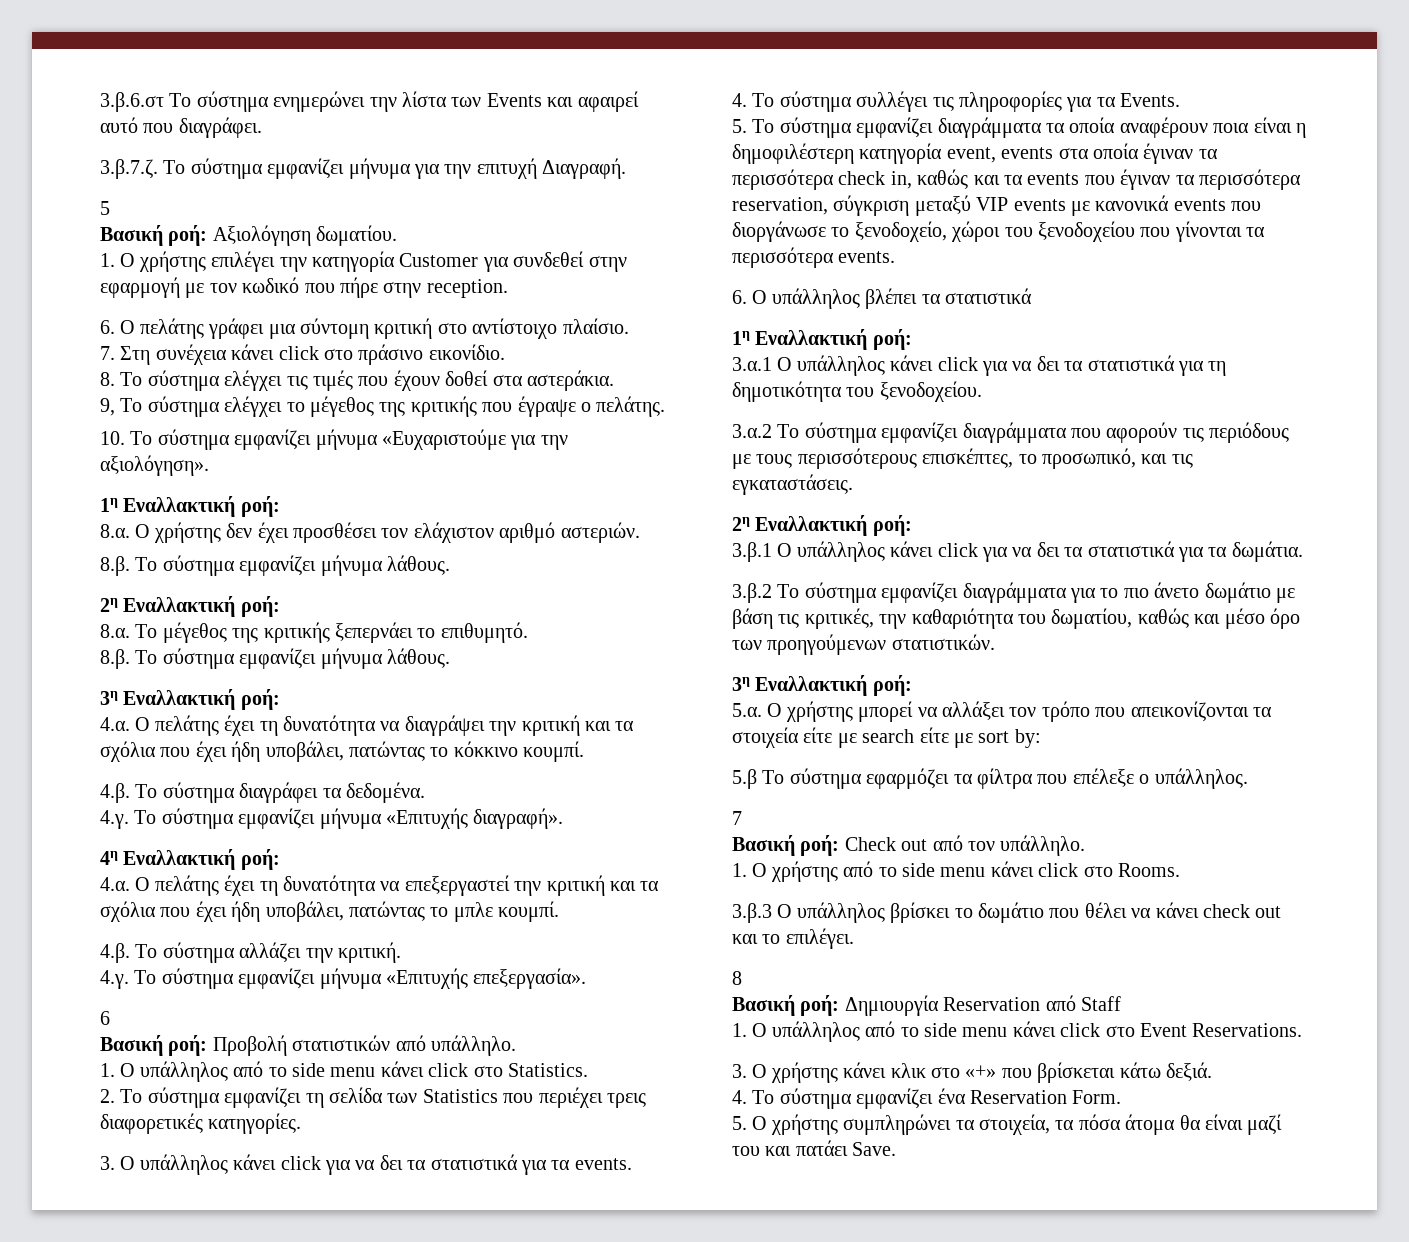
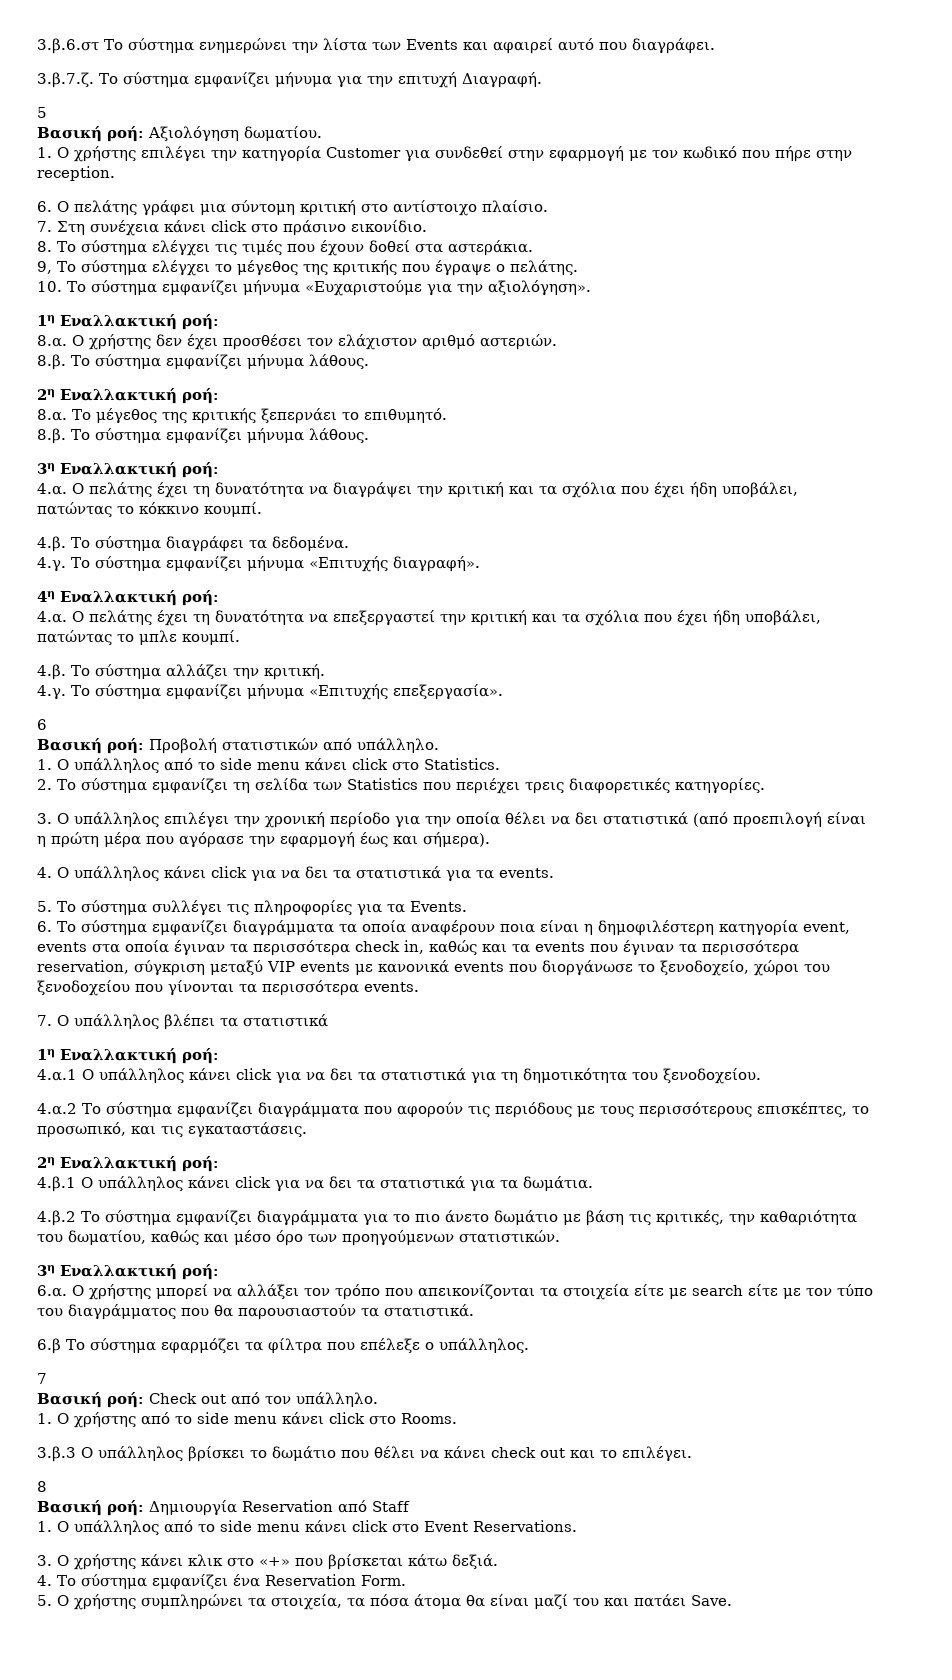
- 3. Ο υπάλληλος κάνει click για να δει τα στατιστικά για τα events.
+ 3. Ο υπάλληλος επιλέγει την χρονική περίοδο για την οποία θέλει να δει στατιστικά (από προεπιλογή είναι η πρώτη μέρα που αγόρασε την εφαρμογή έως και σήμερα).
+ 4. Ο υπάλληλος κάνει click για να δει τα στατιστικά για τα events.
- 4. Το σύστημα συλλέγει τις πληροφορίες για τα Events.
+ 5. Το σύστημα συλλέγει τις πληροφορίες για τα Events.
- 5. Το σύστημα εμφανίζει διαγράμματα τα οποία αναφέρουν ποια είναι η δημοφιλέστερη κατηγορία event, events στα οποία έγιναν τα περισσότερα check in, καθώς και τα events που έγιναν τα περισσότερα reservation, σύγκριση μεταξύ VIP events με κανονικά events που διοργάνωσε το ξενοδοχείο, χώροι του ξενοδοχείου που γίνονται τα περισσότερα events.
+ 6. Το σύστημα εμφανίζει διαγράμματα τα οποία αναφέρουν ποια είναι η δημοφιλέστερη κατηγορία event, events στα οποία έγιναν τα περισσότερα check in, καθώς και τα events που έγιναν τα περισσότερα reservation, σύγκριση μεταξύ VIP events με κανονικά events που διοργάνωσε το ξενοδοχείο, χώροι του ξενοδοχείου που γίνονται τα περισσότερα events.
- 6. Ο υπάλληλος βλέπει τα στατιστικά
+ 7. Ο υπάλληλος βλέπει τα στατιστικά
- 3.α.1 Ο υπάλληλος κάνει click για να δει τα στατιστικά για τη δημοτικότητα του ξενοδοχείου.
+ 4.α.1 Ο υπάλληλος κάνει click για να δει τα στατιστικά για τη δημοτικότητα του ξενοδοχείου.
- 3.α.2 Το σύστημα εμφανίζει διαγράμματα που αφορούν τις περιόδους με τους περισσότερους επισκέπτες, το προσωπικό, και τις εγκαταστάσεις.
+ 4.α.2 Το σύστημα εμφανίζει διαγράμματα που αφορούν τις περιόδους με τους περισσότερους επισκέπτες, το προσωπικό, και τις εγκαταστάσεις.
- 3.β.1 Ο υπάλληλος κάνει click για να δει τα στατιστικά για τα δωμάτια.
+ 4.β.1 Ο υπάλληλος κάνει click για να δει τα στατιστικά για τα δωμάτια.
- 3.β.2 Το σύστημα εμφανίζει διαγράμματα για το πιο άνετο δωμάτιο με βάση τις κριτικές, την καθαριότητα του δωματίου, καθώς και μέσο όρο των προηγούμενων στατιστικών.
+ 4.β.2 Το σύστημα εμφανίζει διαγράμματα για το πιο άνετο δωμάτιο με βάση τις κριτικές, την καθαριότητα του δωματίου, καθώς και μέσο όρο των προηγούμενων στατιστικών.
- 5.α. Ο χρήστης μπορεί να αλλάξει τον τρόπο που απεικονίζονται τα στοιχεία είτε με search είτε με sort by:
- 5.β Το σύστημα εφαρμόζει τα φίλτρα που επέλεξε ο υπάλληλος.
+ 6.α. Ο χρήστης μπορεί να αλλάξει τον τρόπο που απεικονίζονται τα στοιχεία είτε με search είτε με τον τύπο του διαγράμματος που θα παρουσιαστούν τα στατιστικά.
+ 6.β Το σύστημα εφαρμόζει τα φίλτρα που επέλεξε ο υπάλληλος.

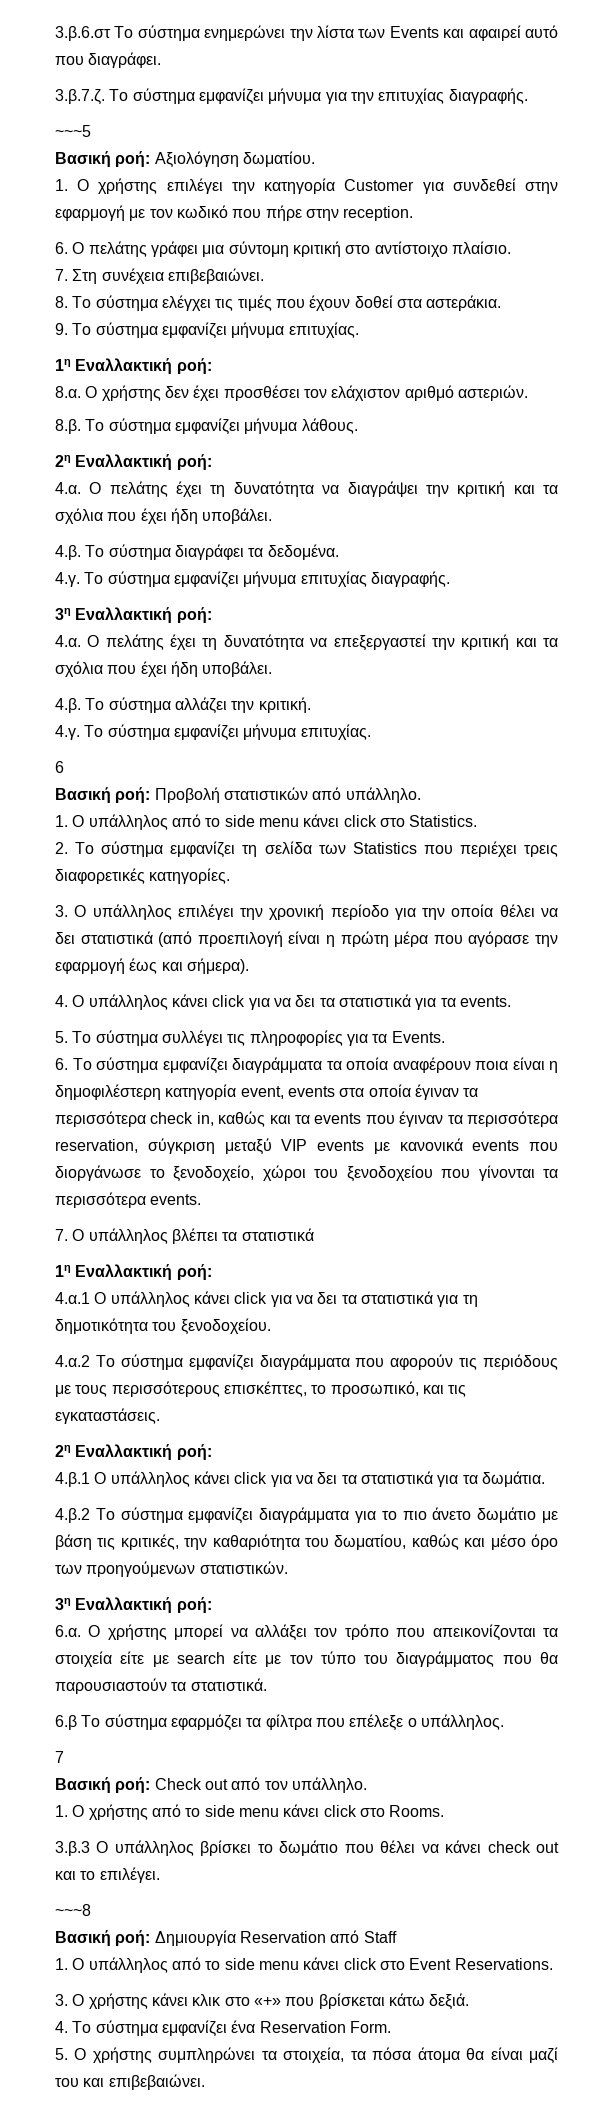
- 3.β.7.ζ. Το σύστημα εμφανίζει μήνυμα για την επιτυχή Διαγραφή.
- 5
+ 3.β.7.ζ. Το σύστημα εμφανίζει μήνυμα για την επιτυχίας διαγραφής.
+ ~~~5
- 7. Στη συνέχεια κάνει click στο πράσινο εικονίδιο.
+ 7. Στη συνέχεια επιβεβαιώνει.
- 9, Το σύστημα ελέγχει το μέγεθος της κριτικής που έγραψε ο πελάτης.
- 10. Το σύστημα εμφανίζει μήνυμα «Ευχαριστούμε για την αξιολόγηση».
+ 9. Το σύστημα εμφανίζει μήνυμα επιτυχίας.
- 8.α. Το μέγεθος της κριτικής ξεπερνάει το επιθυμητό.
- 8.β. Το σύστημα εμφανίζει μήνυμα λάθους.
- 3η Εναλλακτική ροή:
- 4.α. Ο πελάτης έχει τη δυνατότητα να διαγράψει την κριτική και τα σχόλια που έχει ήδη υποβάλει, πατώντας το κόκκινο κουμπί.
+ 4.α. Ο πελάτης έχει τη δυνατότητα να διαγράψει την κριτική και τα σχόλια που έχει ήδη υποβάλει.
- 4.γ. Το σύστημα εμφανίζει μήνυμα «Επιτυχής διαγραφή».
- 4η Εναλλακτική ροή:
+ 4.γ. Το σύστημα εμφανίζει μήνυμα επιτυχίας διαγραφής.
+ 3η Εναλλακτική ροή:
- 4.α. Ο πελάτης έχει τη δυνατότητα να επεξεργαστεί την κριτική και τα σχόλια που έχει ήδη υποβάλει, πατώντας το μπλε κουμπί.
+ 4.α. Ο πελάτης έχει τη δυνατότητα να επεξεργαστεί την κριτική και τα σχόλια που έχει ήδη υποβάλει.
- 4.γ. Το σύστημα εμφανίζει μήνυμα «Επιτυχής επεξεργασία».
+ 4.γ. Το σύστημα εμφανίζει μήνυμα επιτυχίας.
- 8
+ ~~~8
- 5. Ο χρήστης συμπληρώνει τα στοιχεία, τα πόσα άτομα θα είναι μαζί του και πατάει Save.
+ 5. Ο χρήστης συμπληρώνει τα στοιχεία, τα πόσα άτομα θα είναι μαζί του και επιβεβαιώνει.

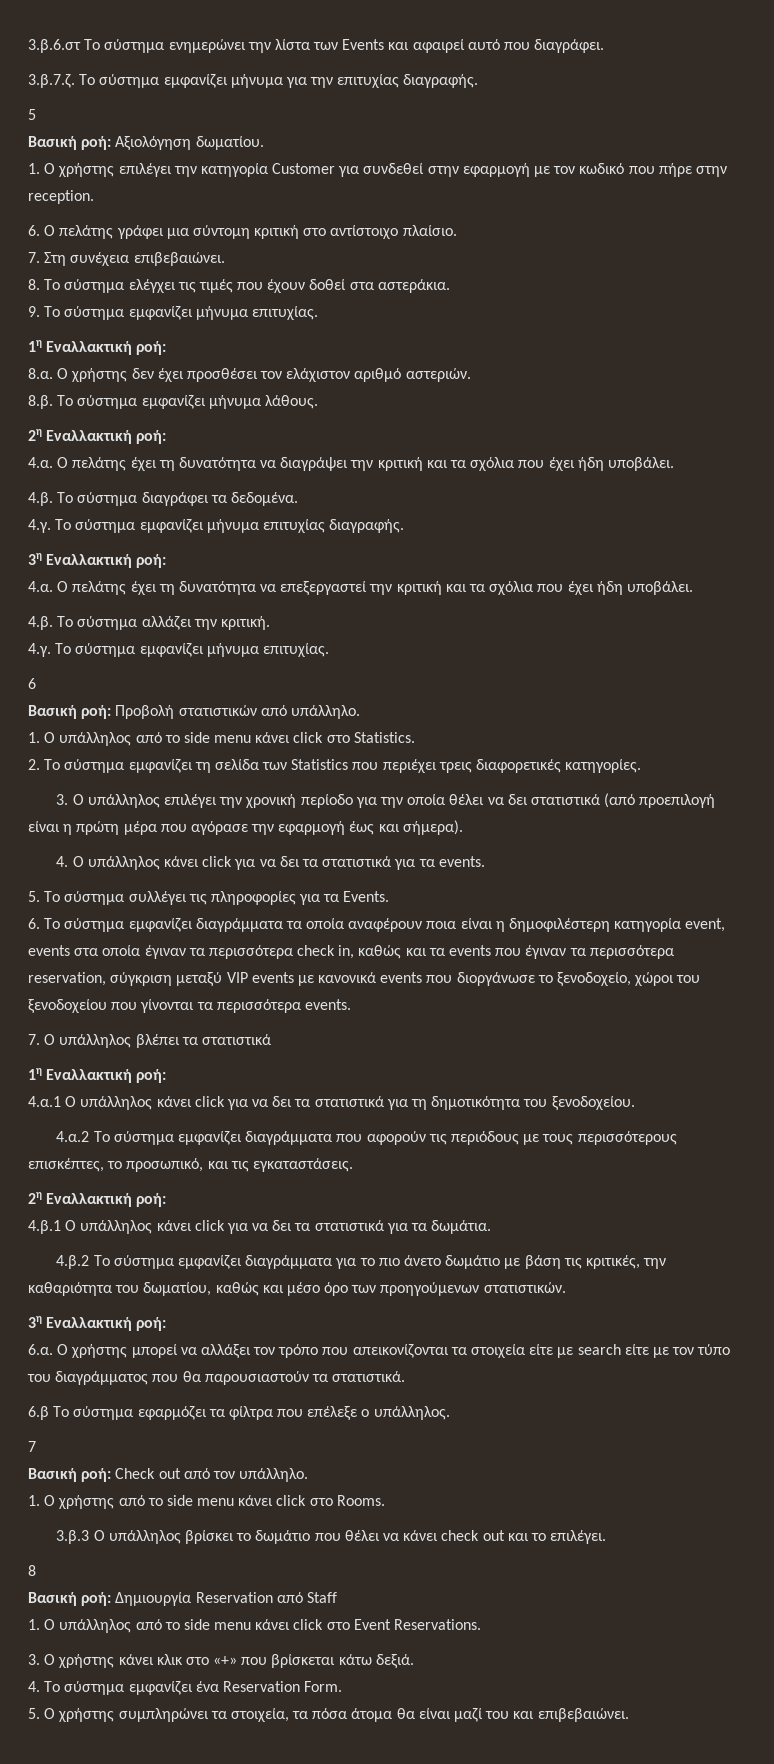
- ~~~5
+ 5
- ~~~8
+ 8

